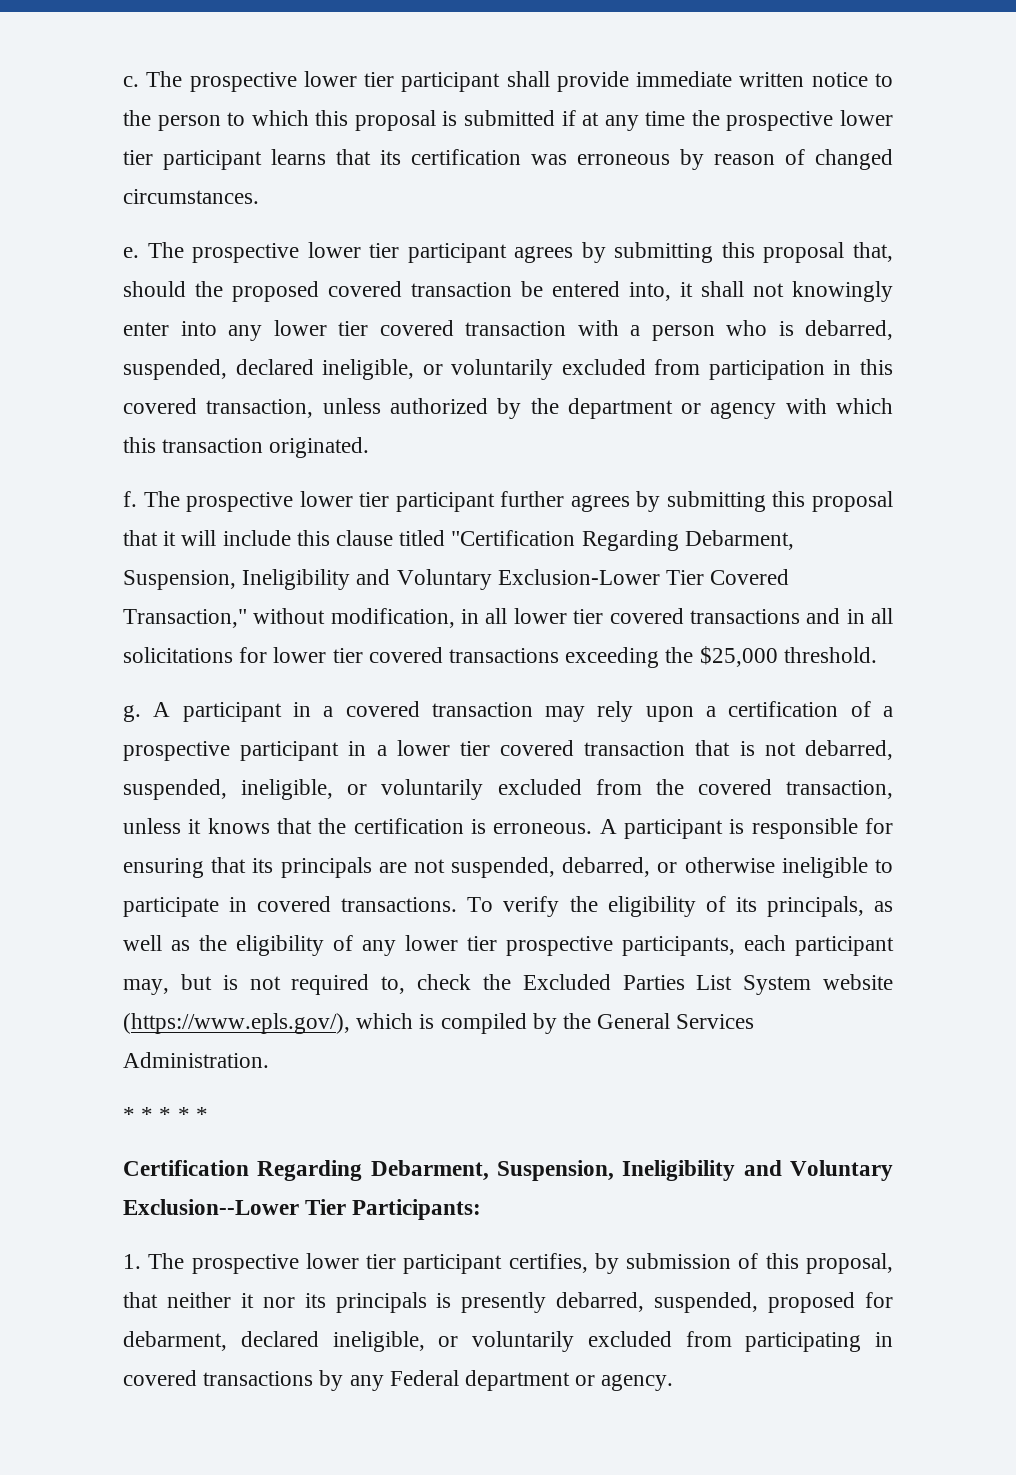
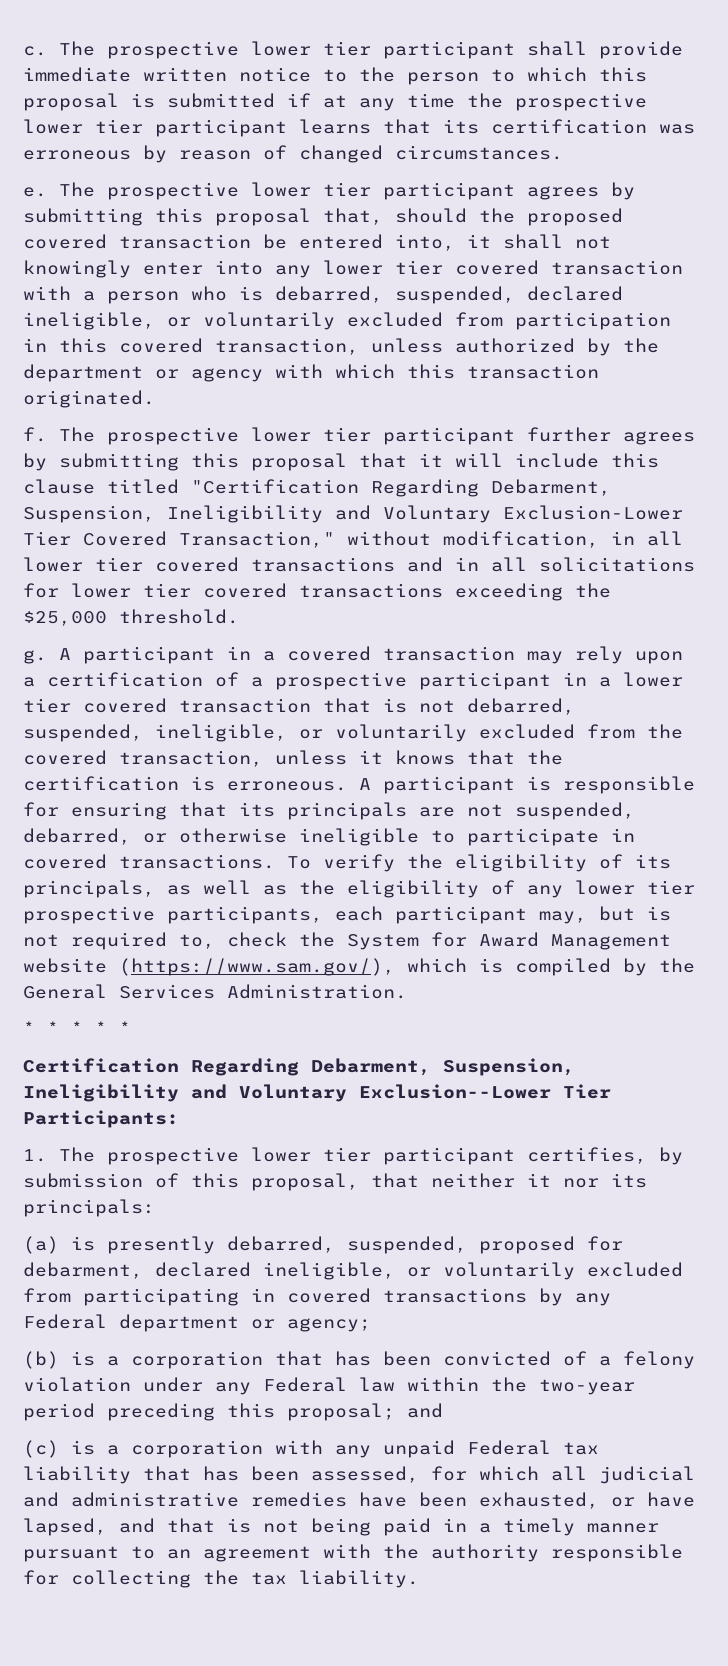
- To verify the eligibility of its principals, as well as the eligibility of any lower tier prospective participants, each participant may, but is not required to, check the Excluded Parties List System website (https://www.epls.gov/), which is compiled by the General Services Administration.
+ To verify the eligibility of its principals, as well as the eligibility of any lower tier prospective participants, each participant may, but is not required to, check the System for Award Management website (https://www.sam.gov/), which is compiled by the General Services Administration.
- 1. The prospective lower tier participant certifies, by submission of this proposal, that neither it nor its principals is presently debarred, suspended, proposed for debarment, declared ineligible, or voluntarily excluded from participating in covered transactions by any Federal department or agency.
+ 1. The prospective lower tier participant certifies, by submission of this proposal, that neither it nor its principals:
+ (a) is presently debarred, suspended, proposed for debarment, declared ineligible, or voluntarily excluded from participating in covered transactions by any Federal department or agency;
+ (b) is a corporation that has been convicted of a felony violation under any Federal law within the two-year period preceding this proposal; and
+ (c) is a corporation with any unpaid Federal tax liability that has been assessed, for which all judicial and administrative remedies have been exhausted, or have lapsed, and that is not being paid in a timely manner pursuant to an agreement with the authority responsible for collecting the tax liability.

